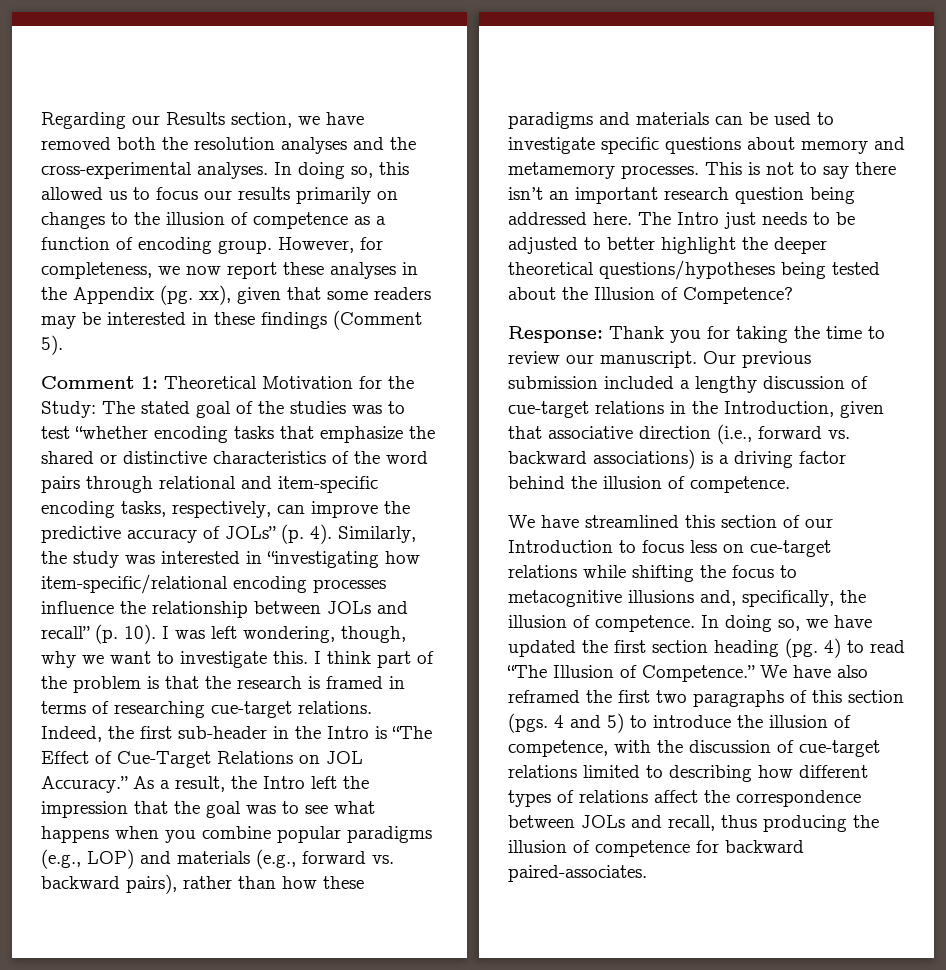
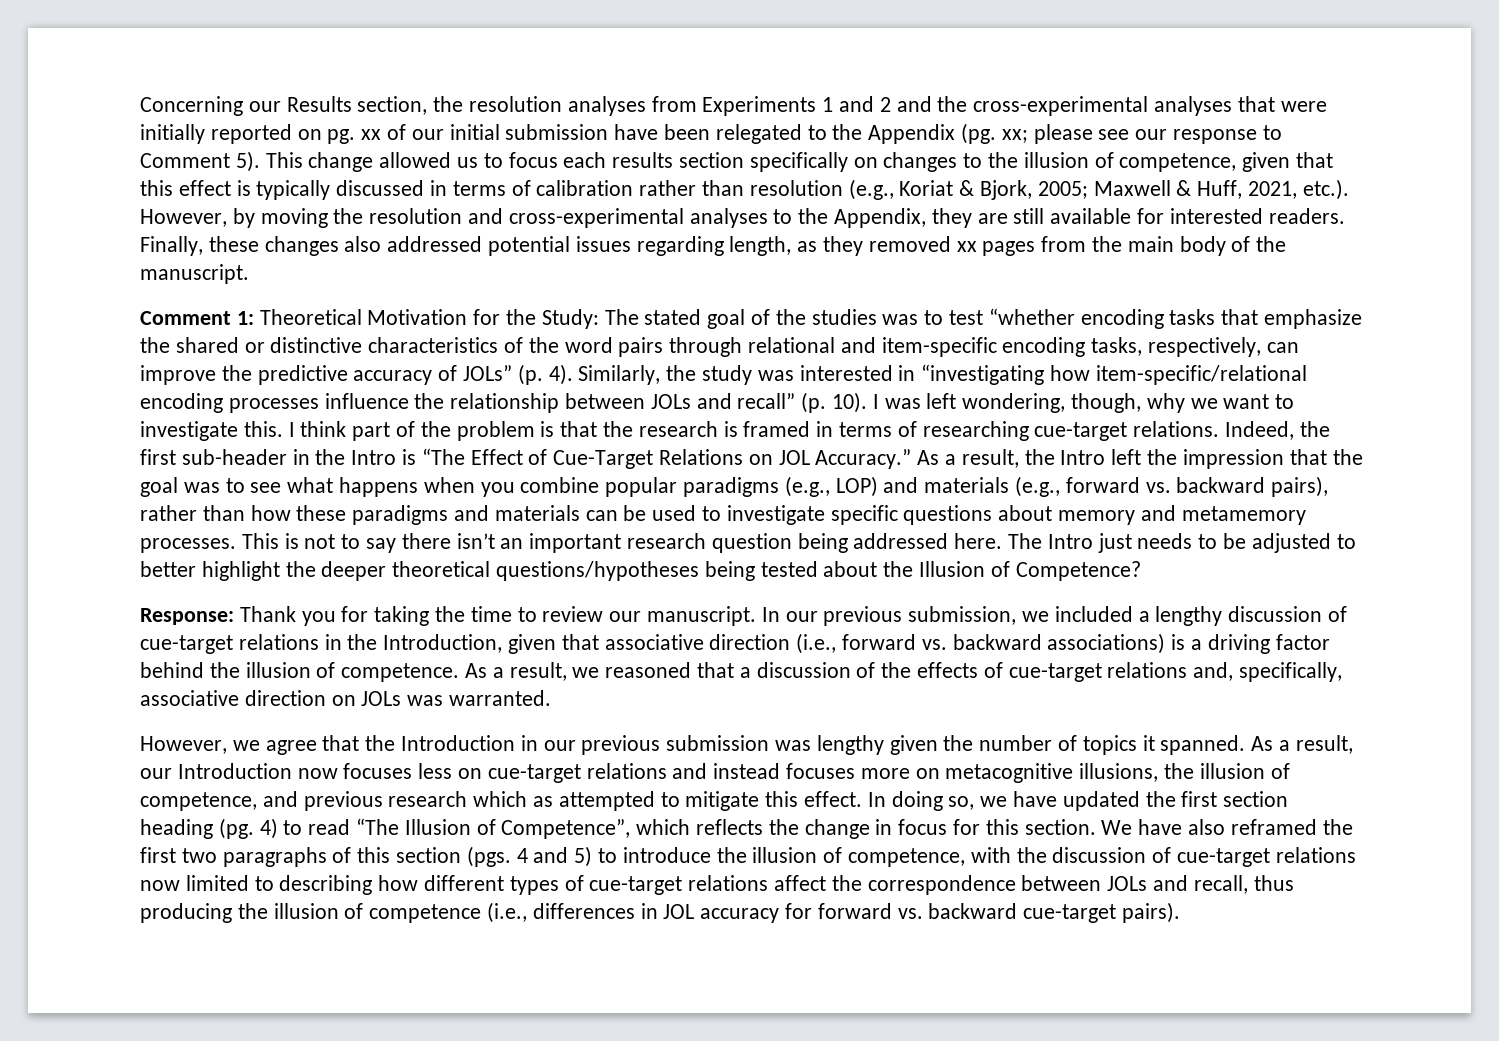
- Regarding our Results section, we have removed both the resolution analyses and the cross-experimental analyses. In doing so, this allowed us to focus our results primarily on changes to the illusion of competence as a function of encoding group. However, for completeness, we now report these analyses in the Appendix (pg. xx), given that some readers may be interested in these findings (Comment 5).
+ Concerning our Results section, the resolution analyses from Experiments 1 and 2 and the cross-experimental analyses that were initially reported on pg. xx of our initial submission have been relegated to the Appendix (pg. xx; please see our response to Comment 5). This change allowed us to focus each results section specifically on changes to the illusion of competence, given that this effect is typically discussed in terms of calibration rather than resolution (e.g., Koriat & Bjork, 2005; Maxwell & Huff, 2021, etc.). However, by moving the resolution and cross-experimental analyses to the Appendix, they are still available for interested readers. Finally, these changes also addressed potential issues regarding length, as they removed xx pages from the main body of the manuscript.
- Our previous submission included a lengthy discussion of cue-target relations in the Introduction, given that associative direction (i.e., forward vs. backward associations) is a driving factor behind the illusion of competence.
- We have streamlined this section of our Introduction to focus less on cue-target relations while shifting the focus to metacognitive illusions and, specifically, the illusion of competence.
+ In our previous submission, we included a lengthy discussion of cue-target relations in the Introduction, given that associative direction (i.e., forward vs. backward associations) is a driving factor behind the illusion of competence. As a result, we reasoned that a discussion of the effects of cue-target relations and, specifically, associative direction on JOLs was warranted.
+ However, we agree that the Introduction in our previous submission was lengthy given the number of topics it spanned. As a result, our Introduction now focuses less on cue-target relations and instead focuses more on metacognitive illusions, the illusion of competence, and previous research which as attempted to mitigate this effect.
- 4) to read “The Illusion of Competence.”
+ 4) to read “The Illusion of Competence”, which reflects the change in focus for this section.
- 4 and 5) to introduce the illusion of competence, with the discussion of cue-target relations limited to describing how different types of relations affect the correspondence between JOLs and recall, thus producing the illusion of competence for backward paired-associates.
+ 4 and 5) to introduce the illusion of competence, with the discussion of cue-target relations now limited to describing how different types of cue-target relations affect the correspondence between JOLs and recall, thus producing the illusion of competence (i.e., differences in JOL accuracy for forward vs. backward cue-target pairs).

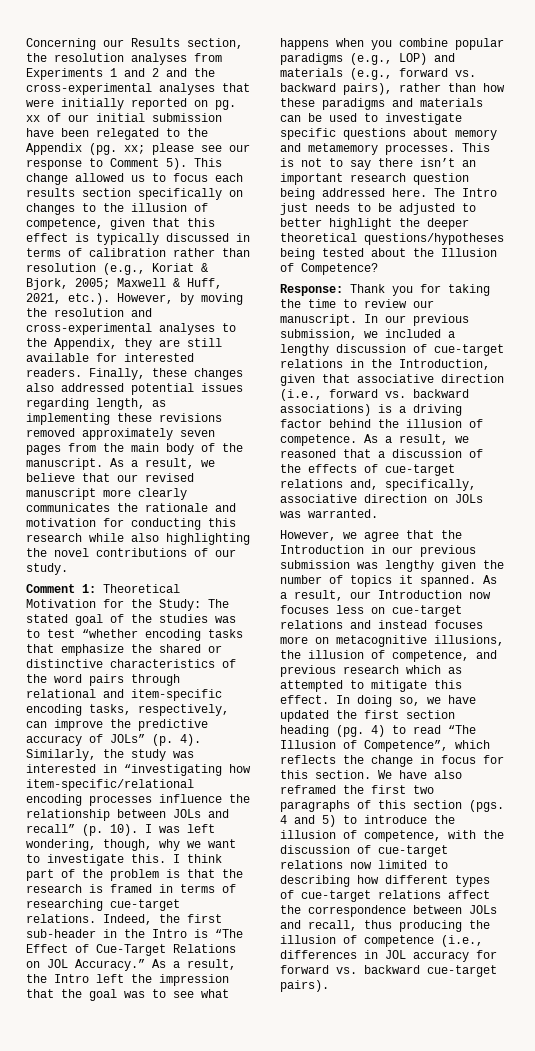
- Finally, these changes also addressed potential issues regarding length, as they removed xx pages from the main body of the manuscript.
+ Finally, these changes also addressed potential issues regarding length, as implementing these revisions removed approximately seven pages from the main body of the manuscript. As a result, we believe that our revised manuscript more clearly communicates the rationale and motivation for conducting this research while also highlighting the novel contributions of our study.

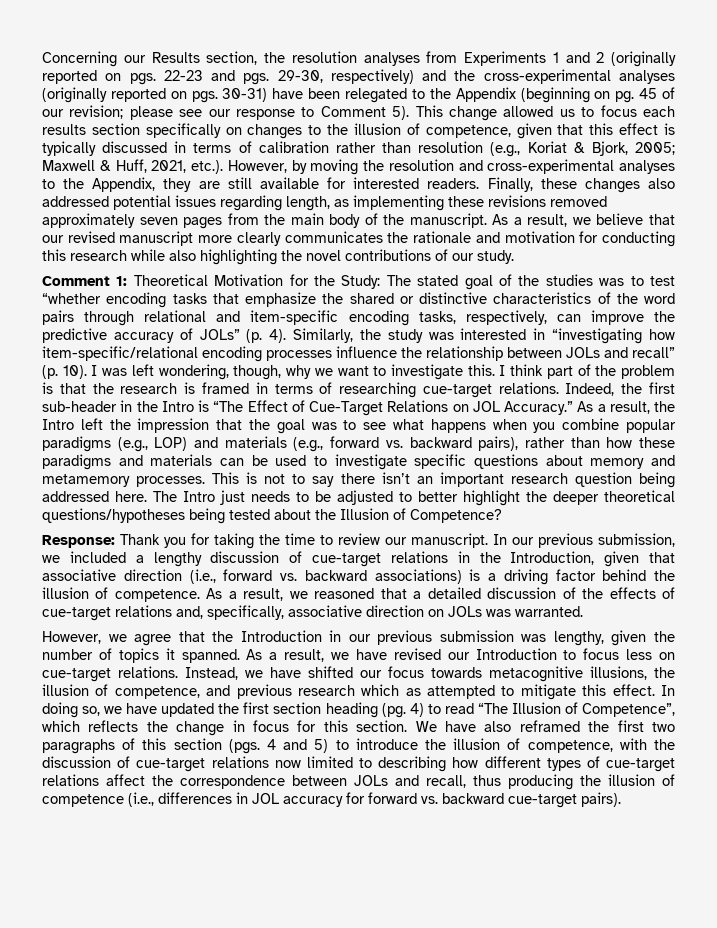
- Concerning our Results section, the resolution analyses from Experiments 1 and 2 and the cross-experimental analyses that were initially reported on pg. xx of our initial submission have been relegated to the Appendix (pg. xx; please see our response to Comment 5).
+ Concerning our Results section, the resolution analyses from Experiments 1 and 2 (originally reported on pgs. 22-23 and pgs. 29-30, respectively) and the cross-experimental analyses (originally reported on pgs. 30-31) have been relegated to the Appendix (beginning on pg. 45 of our revision; please see our response to Comment 5).
- As a result, we reasoned that a discussion of the effects of cue-target relations and, specifically, associative direction on JOLs was warranted.
+ As a result, we reasoned that a detailed discussion of the effects of cue-target relations and, specifically, associative direction on JOLs was warranted.
- However, we agree that the Introduction in our previous submission was lengthy given the number of topics it spanned.
+ However, we agree that the Introduction in our previous submission was lengthy, given the number of topics it spanned.
- As a result, our Introduction now focuses less on cue-target relations and instead focuses more on metacognitive illusions, the illusion of competence, and previous research which as attempted to mitigate this effect.
+ As a result, we have revised our Introduction to focus less on cue-target relations. Instead, we have shifted our focus towards metacognitive illusions, the illusion of competence, and previous research which as attempted to mitigate this effect.

